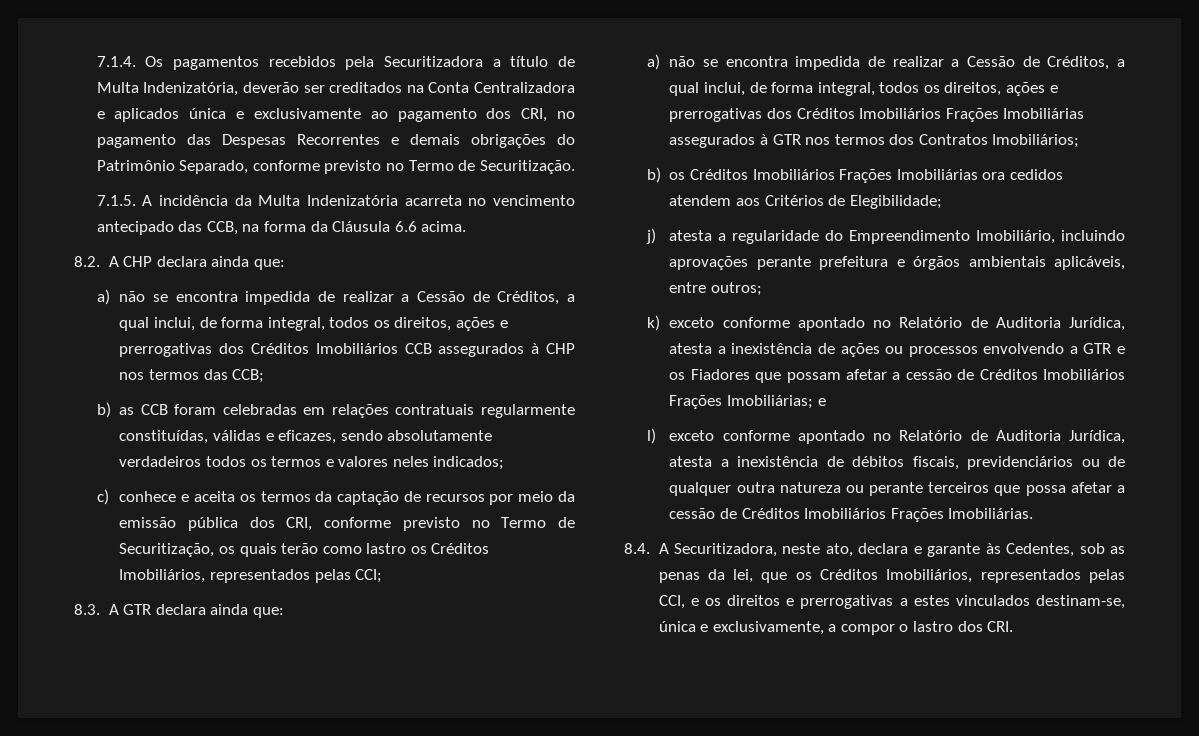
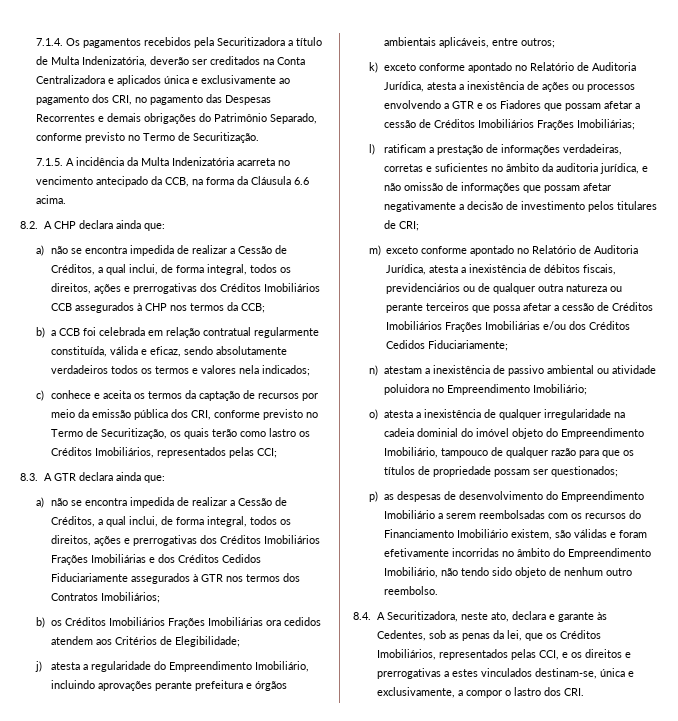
- 7.1.5. A incidência da Multa Indenizatória acarreta no vencimento antecipado das CCB, na forma da Cláusula 6.6 acima.
+ 7.1.5. A incidência da Multa Indenizatória acarreta no vencimento antecipado da CCB, na forma da Cláusula 6.6 acima.
- a) não se encontra impedida de realizar a Cessão de Créditos, a qual inclui, de forma integral, todos os direitos, ações e prerrogativas dos Créditos Imobiliários CCB assegurados à CHP nos termos das CCB;
+ a) não se encontra impedida de realizar a Cessão de Créditos, a qual inclui, de forma integral, todos os direitos, ações e prerrogativas dos Créditos Imobiliários CCB assegurados à CHP nos termos da CCB;
- b) as CCB foram celebradas em relações contratuais regularmente constituídas, válidas e eficazes, sendo absolutamente verdadeiros todos os termos e valores neles indicados;
+ b) a CCB foi celebrada em relação contratual regularmente constituída, válida e eficaz, sendo absolutamente verdadeiros todos os termos e valores nela indicados;
- a) não se encontra impedida de realizar a Cessão de Créditos, a qual inclui, de forma integral, todos os direitos, ações e prerrogativas dos Créditos Imobiliários Frações Imobiliárias assegurados à GTR nos termos dos Contratos Imobiliários;
+ a) não se encontra impedida de realizar a Cessão de Créditos, a qual inclui, de forma integral, todos os direitos, ações e prerrogativas dos Créditos Imobiliários Frações Imobiliárias e dos Créditos Cedidos Fiduciariamente assegurados à GTR nos termos dos Contratos Imobiliários;
- k) exceto conforme apontado no Relatório de Auditoria Jurídica, atesta a inexistência de ações ou processos envolvendo a GTR e os Fiadores que possam afetar a cessão de Créditos Imobiliários Frações Imobiliárias; e
- l) exceto conforme apontado no Relatório de Auditoria Jurídica, atesta a inexistência de débitos fiscais, previdenciários ou de qualquer outra natureza ou perante terceiros que possa afetar a cessão de Créditos Imobiliários Frações Imobiliárias.
+ k) exceto conforme apontado no Relatório de Auditoria Jurídica, atesta a inexistência de ações ou processos envolvendo a GTR e os Fiadores que possam afetar a cessão de Créditos Imobiliários Frações Imobiliárias;
+ l) ratificam a prestação de informações verdadeiras, corretas e suficientes no âmbito da auditoria jurídica, e não omissão de informações que possam afetar negativamente a decisão de investimento pelos titulares de CRI;
+ m) exceto conforme apontado no Relatório de Auditoria Jurídica, atesta a inexistência de débitos fiscais, previdenciários ou de qualquer outra natureza ou perante terceiros que possa afetar a cessão de Créditos Imobiliários Frações Imobiliárias e/ou dos Créditos Cedidos Fiduciariamente;
+ n) atestam a inexistência de passivo ambiental ou atividade poluidora no Empreendimento Imobiliário;
+ o) atesta a inexistência de qualquer irregularidade na cadeia dominial do imóvel objeto do Empreendimento Imobiliário, tampouco de qualquer razão para que os títulos de propriedade possam ser questionados;
+ p) as despesas de desenvolvimento do Empreendimento Imobiliário a serem reembolsadas com os recursos do Financiamento Imobiliário existem, são válidas e foram efetivamente incorridas no âmbito do Empreendimento Imobiliário, não tendo sido objeto de nenhum outro reembolso.

